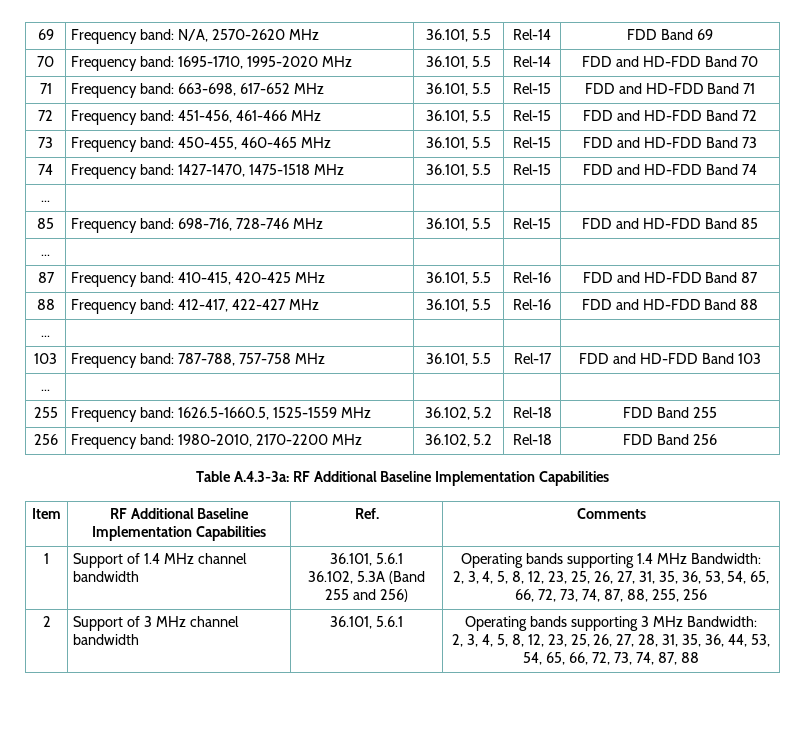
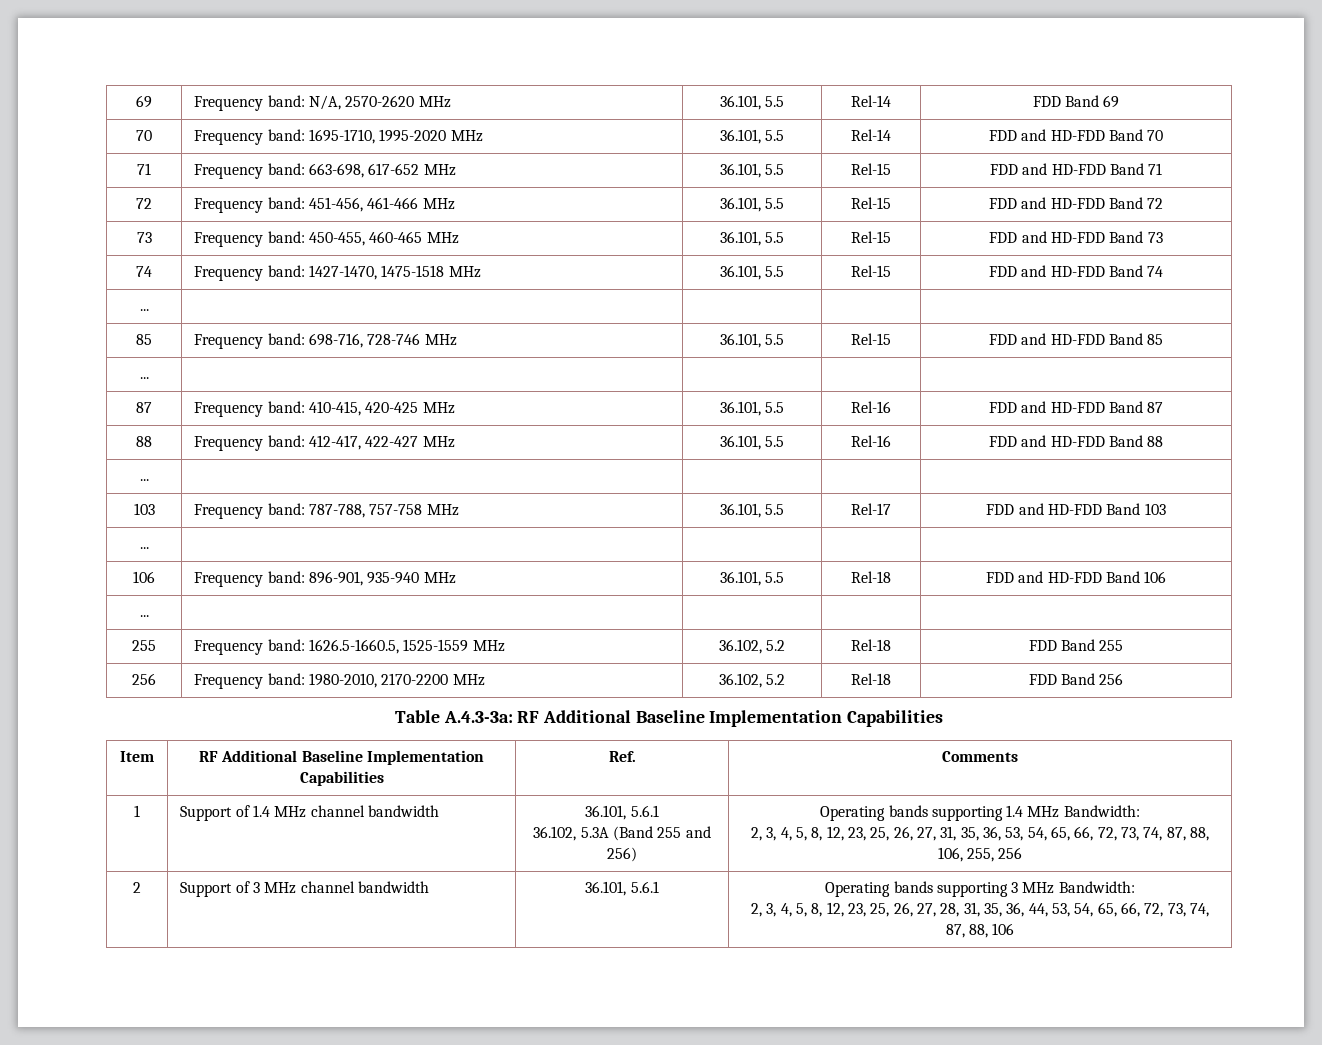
+ 106 | Frequency band: 896-901, 935-940 MHz | 36.101, 5.5 | Rel-18 | FDD and HD-FDD Band 106
+ ... | | | |
- 2, 3, 4, 5, 8, 12, 23, 25, 26, 27, 31, 35, 36, 53, 54, 65, 66, 72, 73, 74, 87, 88, 255, 256
+ 2, 3, 4, 5, 8, 12, 23, 25, 26, 27, 31, 35, 36, 53, 54, 65, 66, 72, 73, 74, 87, 88, 106, 255, 256
  2 | Support of 3 MHz channel bandwidth | 36.101, 5.6.1 | Operating bands supporting 3 MHz Bandwidth:
- 2, 3, 4, 5, 8, 12, 23, 25, 26, 27, 28, 31, 35, 36, 44, 53, 54, 65, 66, 72, 73, 74, 87, 88
+ 2, 3, 4, 5, 8, 12, 23, 25, 26, 27, 28, 31, 35, 36, 44, 53, 54, 65, 66, 72, 73, 74, 87, 88, 106

